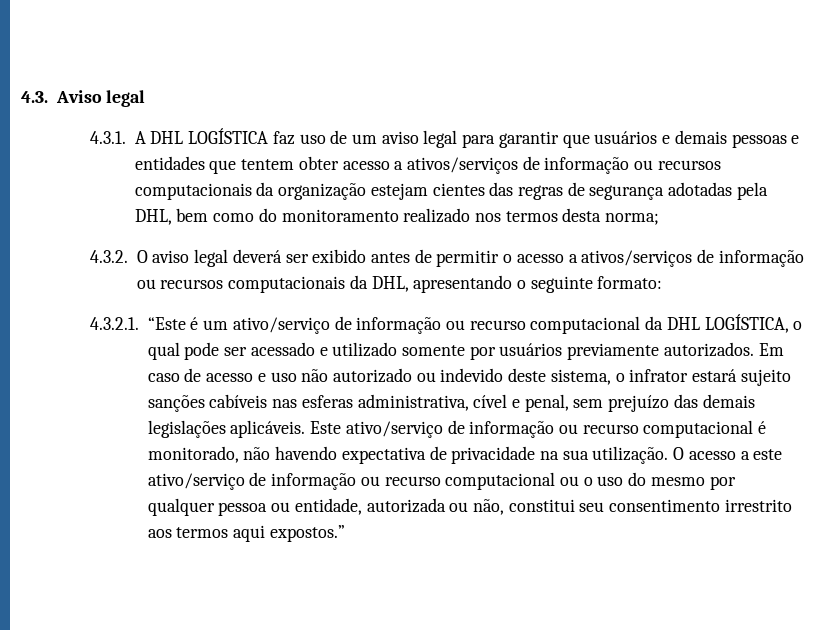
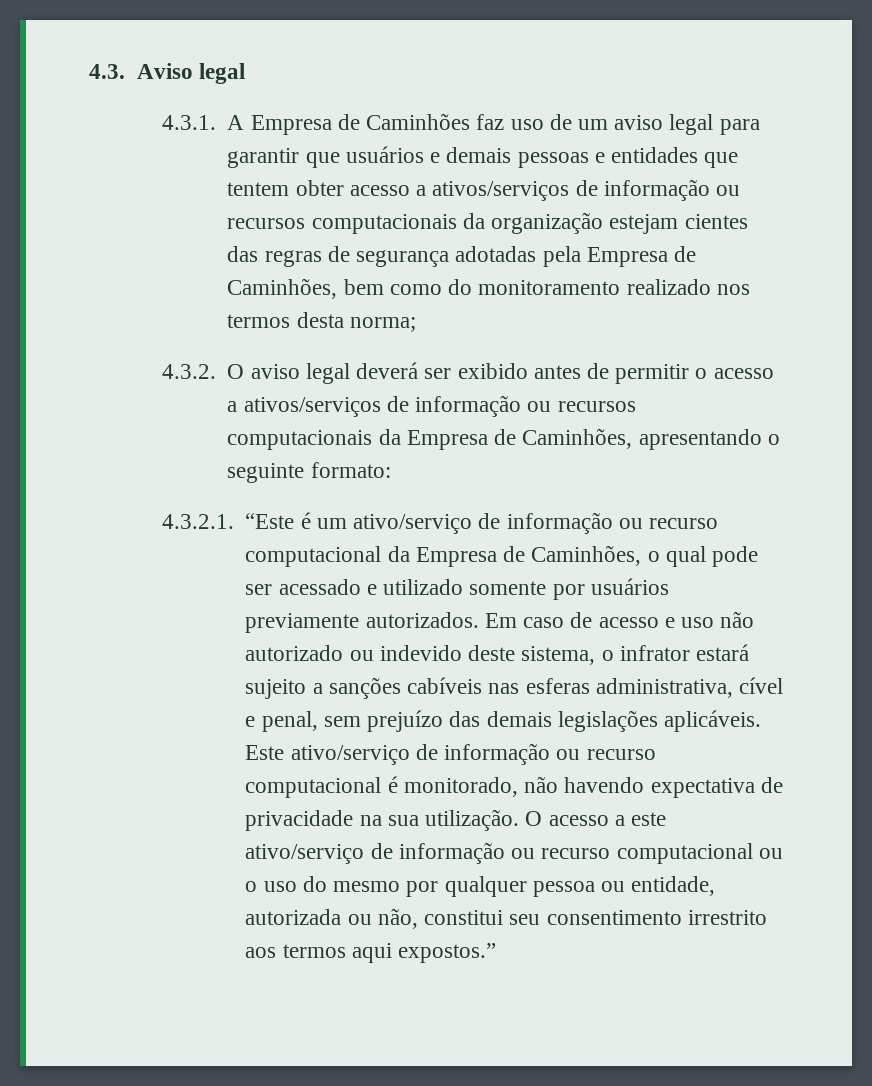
- 4.3.1. A DHL LOGÍSTICA faz uso de um aviso legal para garantir que usuários e demais pessoas e entidades que tentem obter acesso a ativos/serviços de informação ou recursos computacionais da organização estejam cientes das regras de segurança adotadas pela DHL, bem como do monitoramento realizado nos termos desta norma;
+ 4.3.1. A Empresa de Caminhões faz uso de um aviso legal para garantir que usuários e demais pessoas e entidades que tentem obter acesso a ativos/serviços de informação ou recursos computacionais da organização estejam cientes das regras de segurança adotadas pela Empresa de Caminhões, bem como do monitoramento realizado nos termos desta norma;
- 4.3.2. O aviso legal deverá ser exibido antes de permitir o acesso a ativos/serviços de informação ou recursos computacionais da DHL, apresentando o seguinte formato:
+ 4.3.2. O aviso legal deverá ser exibido antes de permitir o acesso a ativos/serviços de informação ou recursos computacionais da Empresa de Caminhões, apresentando o seguinte formato:
- 4.3.2.1. “Este é um ativo/serviço de informação ou recurso computacional da DHL LOGÍSTICA, o qual pode ser acessado e utilizado somente por usuários previamente autorizados.
+ 4.3.2.1. “Este é um ativo/serviço de informação ou recurso computacional da Empresa de Caminhões, o qual pode ser acessado e utilizado somente por usuários previamente autorizados.
- Em caso de acesso e uso não autorizado ou indevido deste sistema, o infrator estará sujeito sanções cabíveis nas esferas administrativa, cível e penal, sem prejuízo das demais legislações aplicáveis.
+ Em caso de acesso e uso não autorizado ou indevido deste sistema, o infrator estará sujeito a sanções cabíveis nas esferas administrativa, cível e penal, sem prejuízo das demais legislações aplicáveis.

